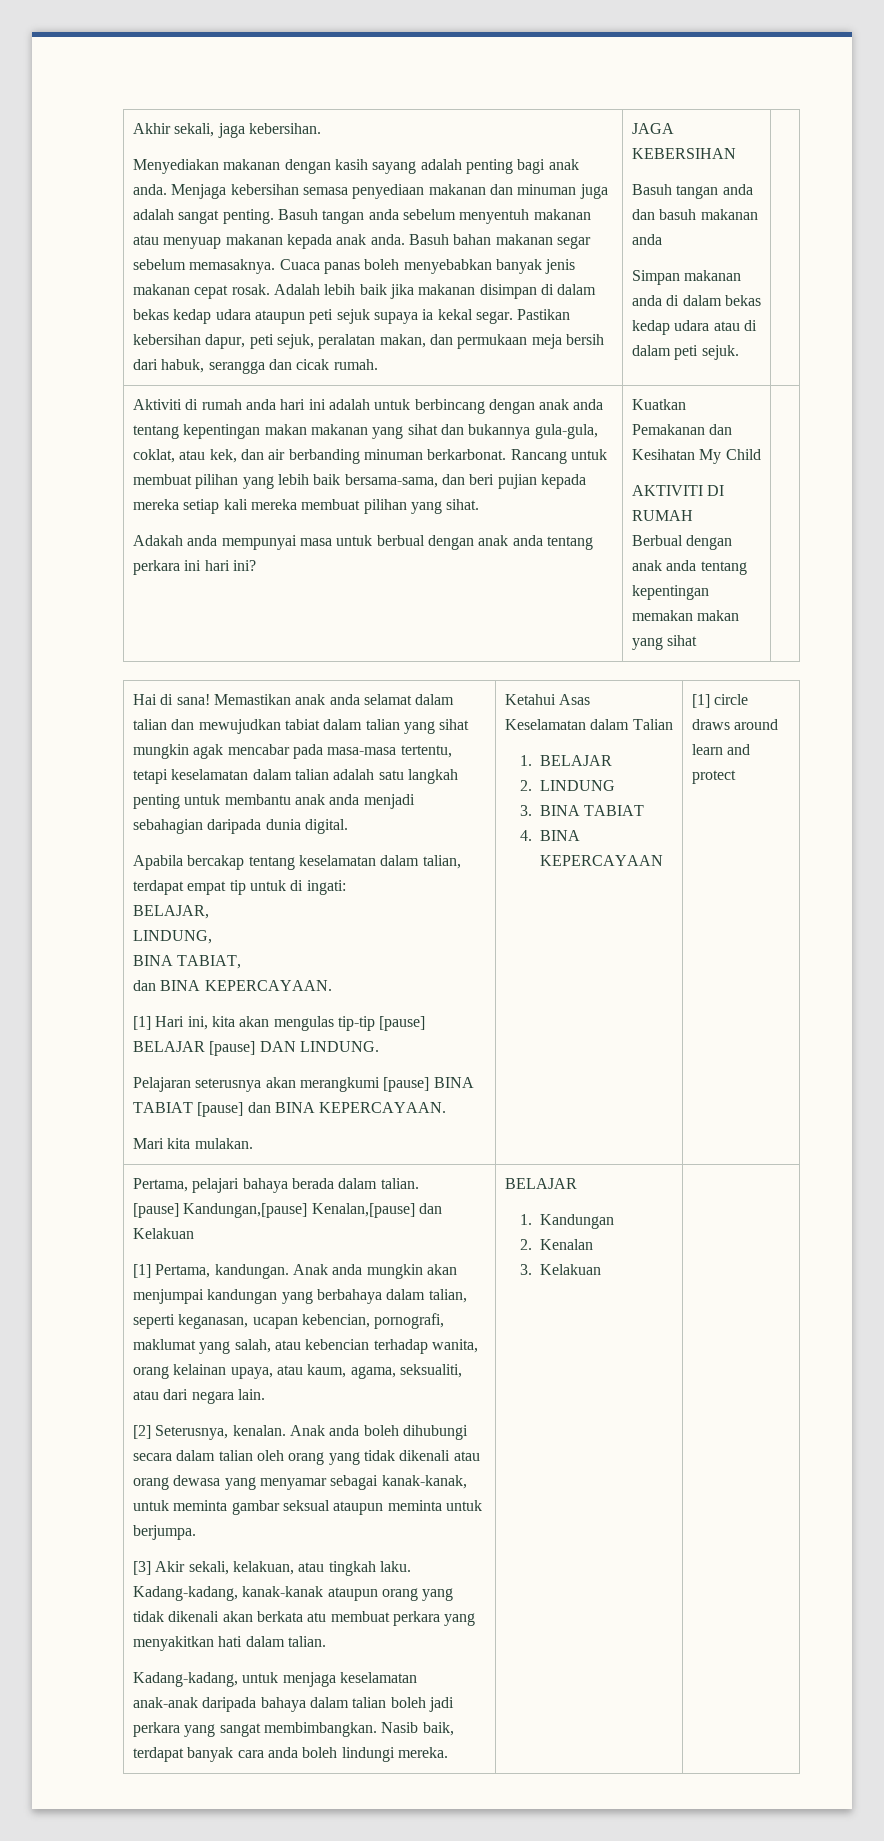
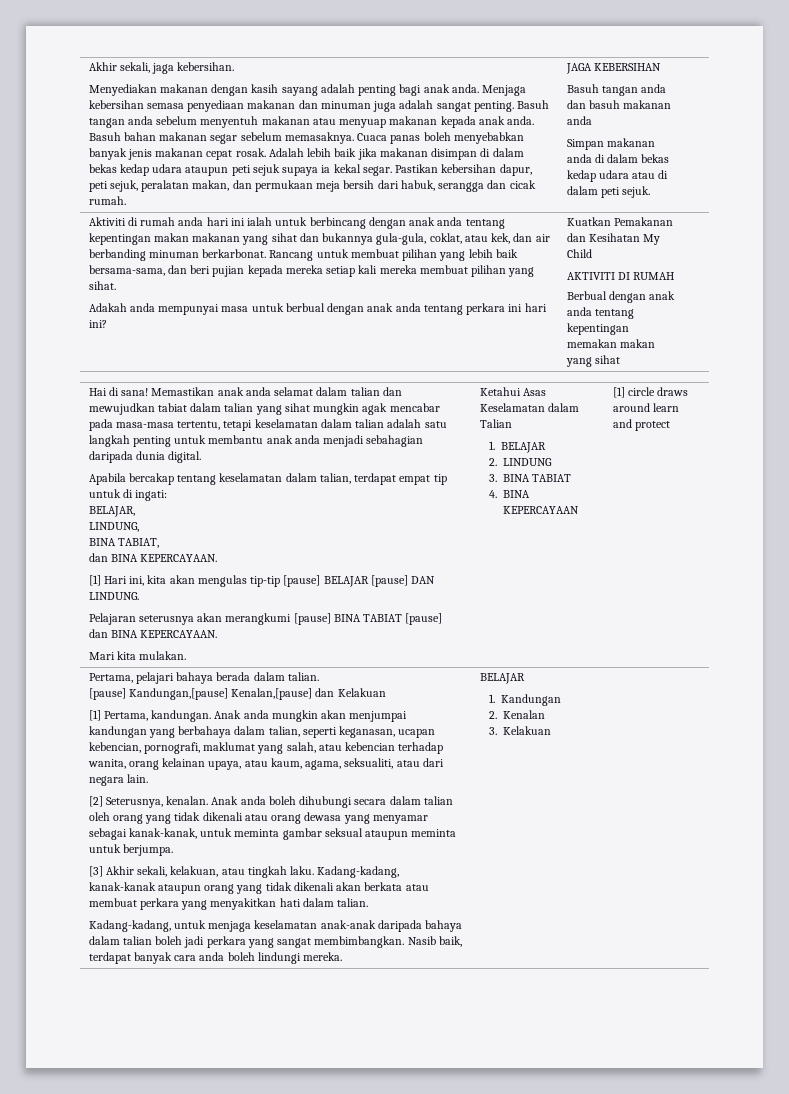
- Aktiviti di rumah anda hari ini adalah untuk berbincang dengan anak anda tentang kepentingan makan makanan yang sihat dan bukannya gula-gula, coklat, atau kek, dan air berbanding minuman berkarbonat.
+ Aktiviti di rumah anda hari ini ialah untuk berbincang dengan anak anda tentang kepentingan makan makanan yang sihat dan bukannya gula-gula, coklat, atau kek, dan air berbanding minuman berkarbonat.
- [3] Akir sekali, kelakuan, atau tingkah laku.
+ [3] Akhir sekali, kelakuan, atau tingkah laku.
- Kadang-kadang, kanak-kanak ataupun orang yang tidak dikenali akan berkata atu membuat perkara yang menyakitkan hati dalam talian.
+ Kadang-kadang, kanak-kanak ataupun orang yang tidak dikenali akan berkata atau membuat perkara yang menyakitkan hati dalam talian.

